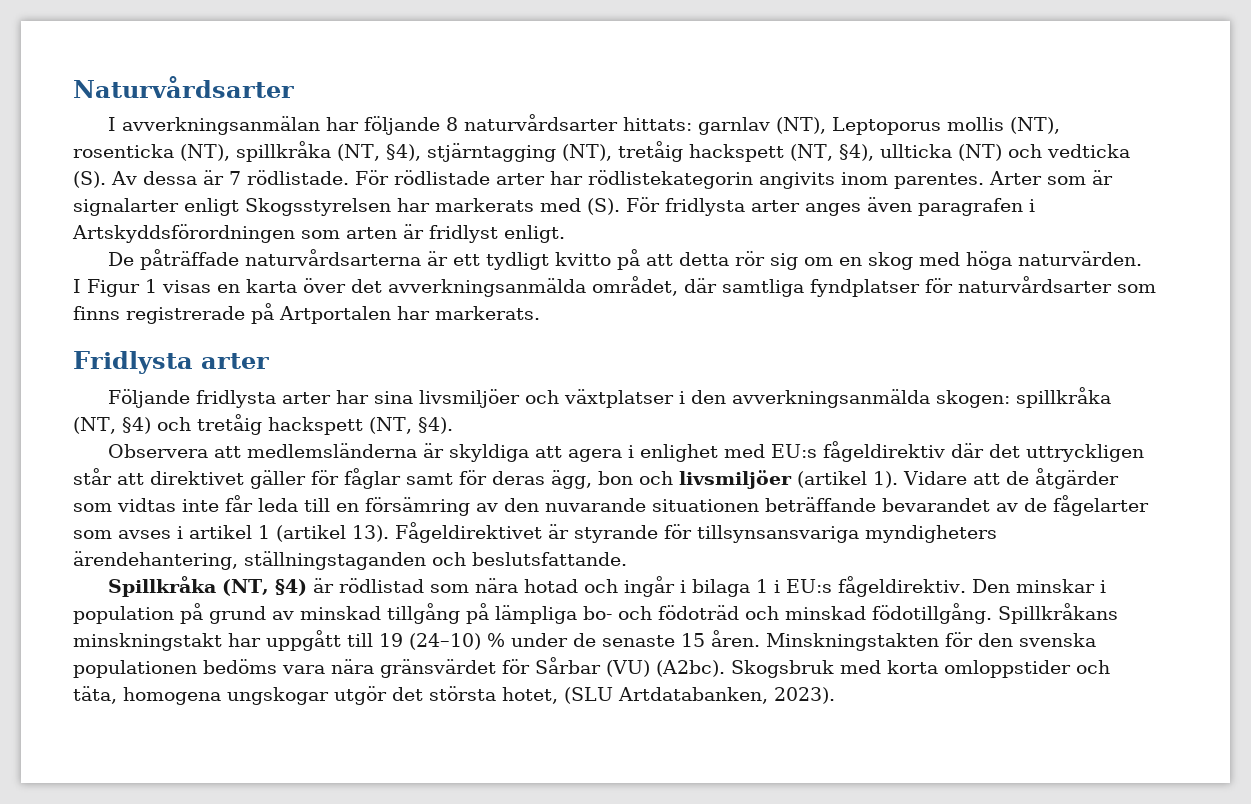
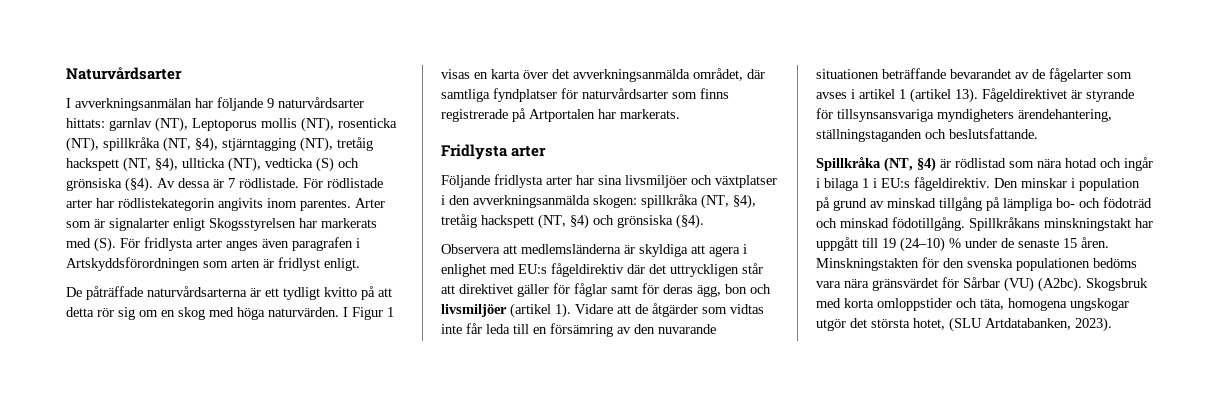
- I avverkningsanmälan har följande 8 naturvårdsarter hittats: garnlav (NT), Leptoporus mollis (NT), rosenticka (NT), spillkråka (NT, §4), stjärntagging (NT), tretåig hackspett (NT, §4), ullticka (NT) och vedticka (S). Av dessa är 7 rödlistade.
+ I avverkningsanmälan har följande 9 naturvårdsarter hittats: garnlav (NT), Leptoporus mollis (NT), rosenticka (NT), spillkråka (NT, §4), stjärntagging (NT), tretåig hackspett (NT, §4), ullticka (NT), vedticka (S) och grönsiska (§4). Av dessa är 7 rödlistade.
- Följande fridlysta arter har sina livsmiljöer och växtplatser i den avverkningsanmälda skogen: spillkråka (NT, §4) och tretåig hackspett (NT, §4).
+ Följande fridlysta arter har sina livsmiljöer och växtplatser i den avverkningsanmälda skogen: spillkråka (NT, §4), tretåig hackspett (NT, §4) och grönsiska (§4).

